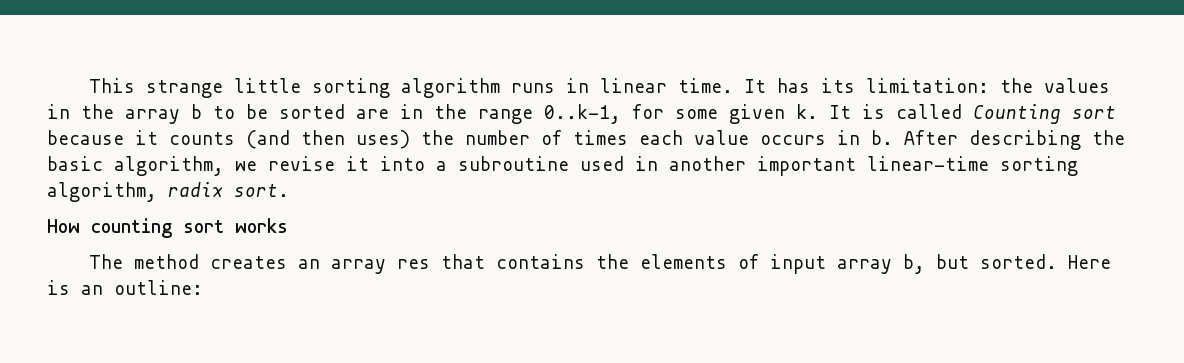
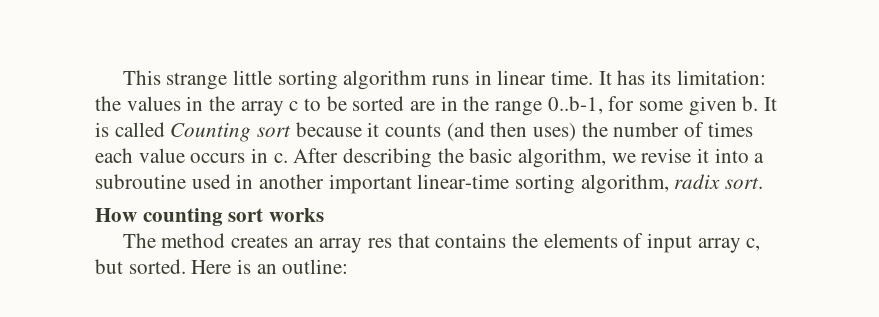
- It has its limitation: the values in the array b to be sorted are in the range 0..k-1, for some given k.
+ It has its limitation: the values in the array c to be sorted are in the range 0..b-1, for some given b.
- It is called Counting sort because it counts (and then uses) the number of times each value occurs in b.
+ It is called Counting sort because it counts (and then uses) the number of times each value occurs in c.
- The method creates an array res that contains the elements of input array b, but sorted.
+ The method creates an array res that contains the elements of input array c, but sorted.

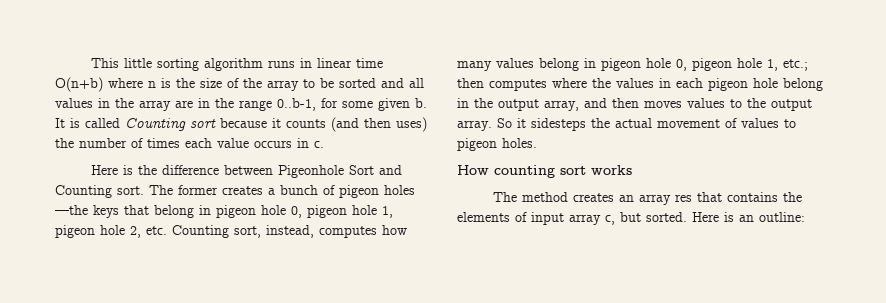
- This strange little sorting algorithm runs in linear time. It has its limitation: the values in the array c to be sorted are in the range 0..b-1, for some given b.
+ This little sorting algorithm runs in linear time O(n+b) where n is the size of the array to be sorted and all values in the array are in the range 0..b-1, for some given b.
- It is called Counting sort because it counts (and then uses) the number of times each value occurs in c. After describing the basic algorithm, we revise it into a subroutine used in another important linear-time sorting algorithm, radix sort.
+ It is called Counting sort because it counts (and then uses) the number of times each value occurs in c.
+ Here is the difference between Pigeonhole Sort and Counting sort. The former creates a bunch of pigeon holes —the keys that belong in pigeon hole 0, pigeon hole 1, pigeon hole 2, etc. Counting sort, instead, computes how many values belong in pigeon hole 0, pigeon hole 1, etc.; then computes where the values in each pigeon hole belong in the output array, and then moves values to the output array. So it sidesteps the actual movement of values to pigeon holes.

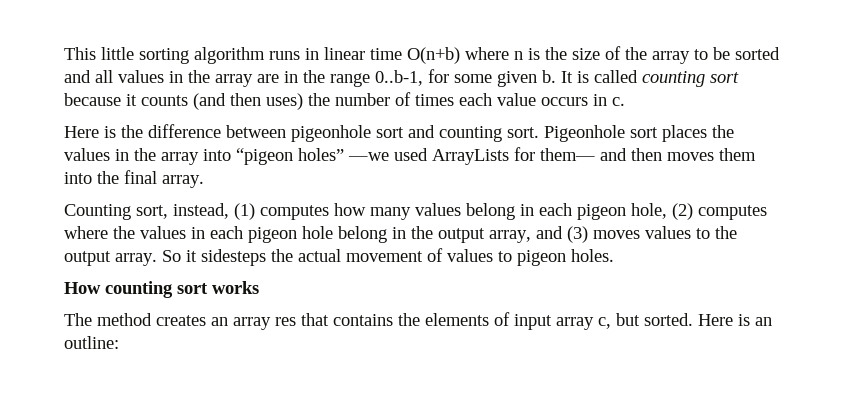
- It is called Counting sort because it counts (and then uses) the number of times each value occurs in c.
+ It is called counting sort because it counts (and then uses) the number of times each value occurs in c.
- Here is the difference between Pigeonhole Sort and Counting sort. The former creates a bunch of pigeon holes —the keys that belong in pigeon hole 0, pigeon hole 1, pigeon hole 2, etc. Counting sort, instead, computes how many values belong in pigeon hole 0, pigeon hole 1, etc.; then computes where the values in each pigeon hole belong in the output array, and then moves values to the output array.
+ Here is the difference between pigeonhole sort and counting sort. Pigeonhole sort places the values in the array into “pigeon holes” —we used ArrayLists for them— and then moves them into the final array.
+ Counting sort, instead, (1) computes how many values belong in each pigeon hole, (2) computes where the values in each pigeon hole belong in the output array, and (3) moves values to the output array.

